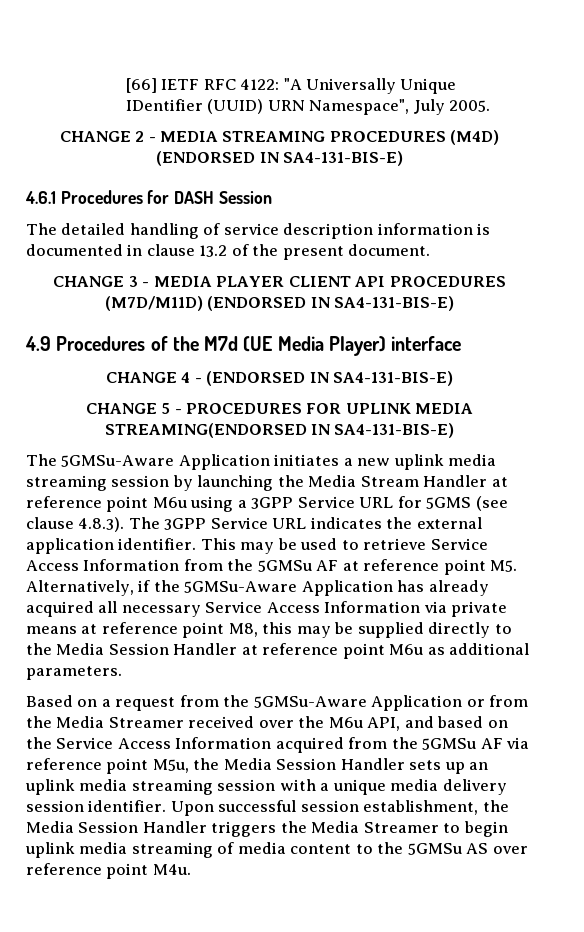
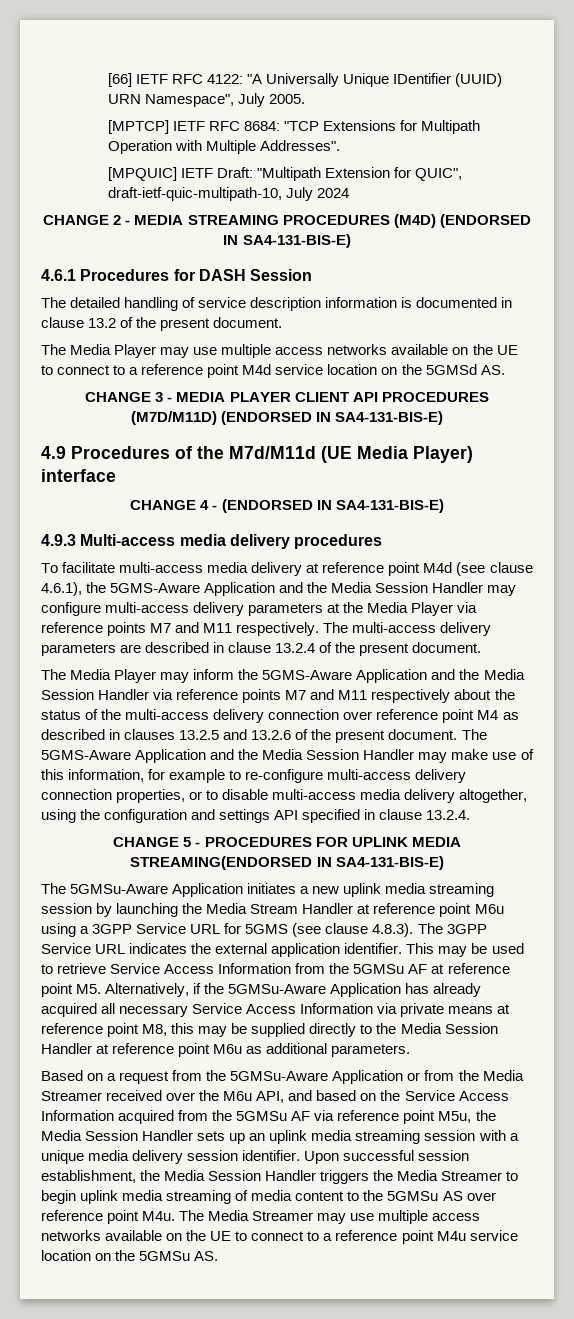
+ [MPTCP] IETF RFC 8684: "TCP Extensions for Multipath Operation with Multiple Addresses".
+ [MPQUIC] IETF Draft: "Multipath Extension for QUIC", draft-ietf-quic-multipath-10, July 2024
+ The Media Player may use multiple access networks available on the UE to connect to a reference point M4d service location on the 5GMSd AS.
- 4.9 Procedures of the M7d (UE Media Player) interface
+ 4.9 Procedures of the M7d/M11d (UE Media Player) interface
+ 4.9.3 Multi-access media delivery procedures
+ To facilitate multi-access media delivery at reference point M4d (see clause 4.6.1), the 5GMS-Aware Application and the Media Session Handler may configure multi-access delivery parameters at the Media Player via reference points M7 and M11 respectively. The multi-access delivery parameters are described in clause 13.2.4 of the present document.
+ The Media Player may inform the 5GMS-Aware Application and the Media Session Handler via reference points M7 and M11 respectively about the status of the multi-access delivery connection over reference point M4 as described in clauses 13.2.5 and 13.2.6 of the present document. The 5GMS-Aware Application and the Media Session Handler may make use of this information, for example to re-configure multi-access delivery connection properties, or to disable multi-access media delivery altogether, using the configuration and settings API specified in clause 13.2.4.
- Upon successful session establishment, the Media Session Handler triggers the Media Streamer to begin uplink media streaming of media content to the 5GMSu AS over reference point M4u.
+ Upon successful session establishment, the Media Session Handler triggers the Media Streamer to begin uplink media streaming of media content to the 5GMSu AS over reference point M4u. The Media Streamer may use multiple access networks available on the UE to connect to a reference point M4u service location on the 5GMSu AS.

